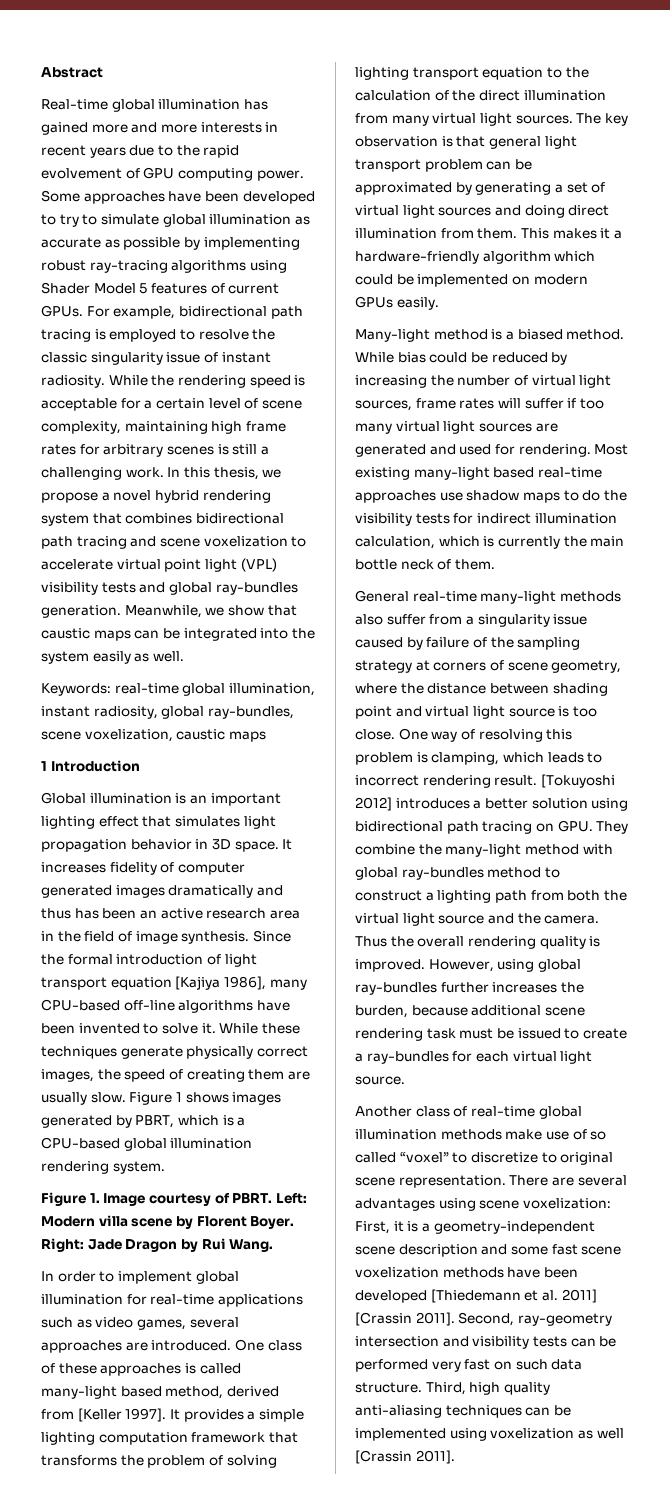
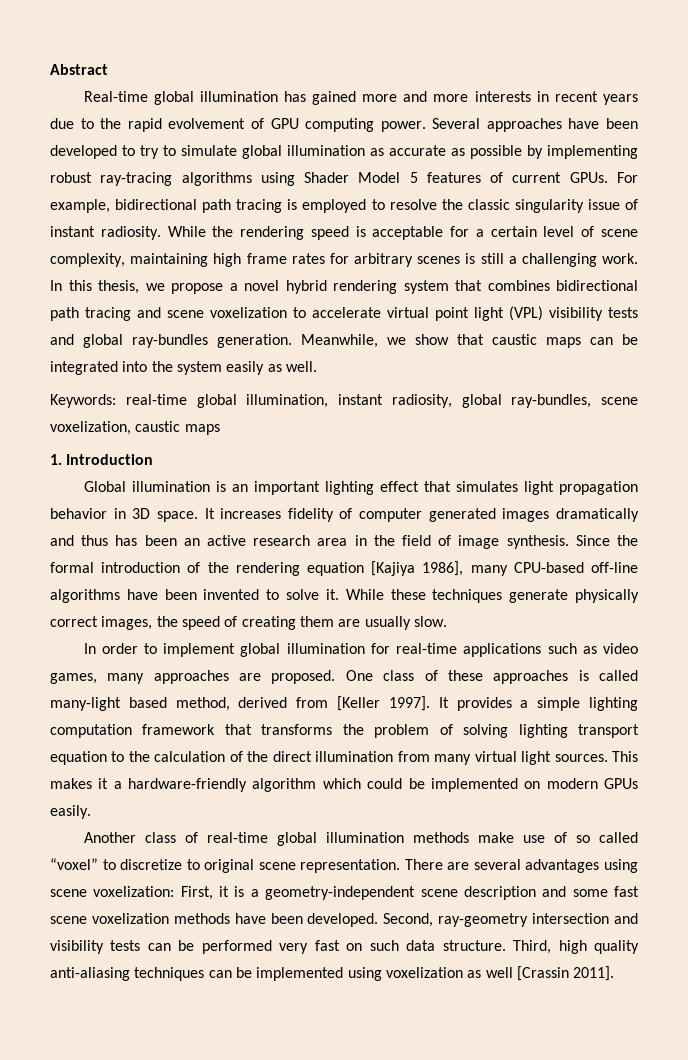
- Some approaches have been developed to try to simulate global illumination as accurate as possible by implementing robust ray-tracing algorithms using Shader Model 5 features of current GPUs.
+ Several approaches have been developed to try to simulate global illumination as accurate as possible by implementing robust ray-tracing algorithms using Shader Model 5 features of current GPUs.
- 1 Introduction
+ 1. Introduction
- Since the formal introduction of light transport equation [Kajiya 1986], many CPU-based off-line algorithms have been invented to solve it.
+ Since the formal introduction of the rendering equation [Kajiya 1986], many CPU-based off-line algorithms have been invented to solve it.
- Figure 1 shows images generated by PBRT, which is a CPU-based global illumination rendering system.
- Figure 1. Image courtesy of PBRT. Left: Modern villa scene by Florent Boyer. Right: Jade Dragon by Rui Wang.
- In order to implement global illumination for real-time applications such as video games, several approaches are introduced.
+ In order to implement global illumination for real-time applications such as video games, many approaches are proposed.
- The key observation is that general light transport problem can be approximated by generating a set of virtual light sources and doing direct illumination from them.
- Many-light method is a biased method. While bias could be reduced by increasing the number of virtual light sources, frame rates will suffer if too many virtual light sources are generated and used for rendering. Most existing many-light based real-time approaches use shadow maps to do the visibility tests for indirect illumination calculation, which is currently the main bottle neck of them.
- General real-time many-light methods also suffer from a singularity issue caused by failure of the sampling strategy at corners of scene geometry, where the distance between shading point and virtual light source is too close. One way of resolving this problem is clamping, which leads to incorrect rendering result. [Tokuyoshi 2012] introduces a better solution using bidirectional path tracing on GPU. They combine the many-light method with global ray-bundles method to construct a lighting path from both the virtual light source and the camera. Thus the overall rendering quality is improved. However, using global ray-bundles further increases the burden, because additional scene rendering task must be issued to create a ray-bundles for each virtual light source.
- There are several advantages using scene voxelization: First, it is a geometry-independent scene description and some fast scene voxelization methods have been developed [Thiedemann et al. 2011] [Crassin 2011].
+ There are several advantages using scene voxelization: First, it is a geometry-independent scene description and some fast scene voxelization methods have been developed.

